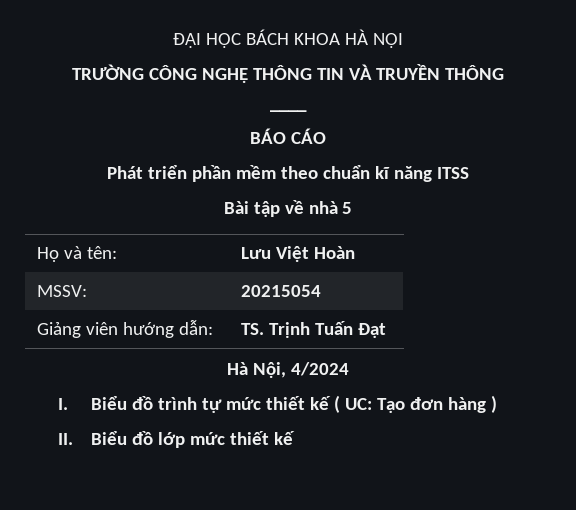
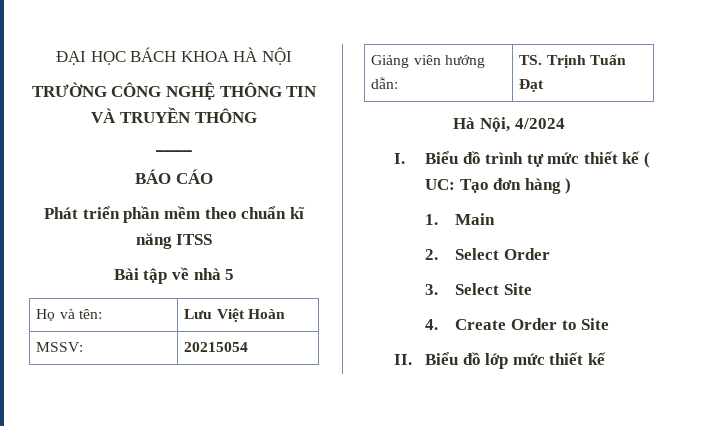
+ 1. Main
+ 2. Select Order
+ 3. Select Site
+ 4. Create Order to Site

